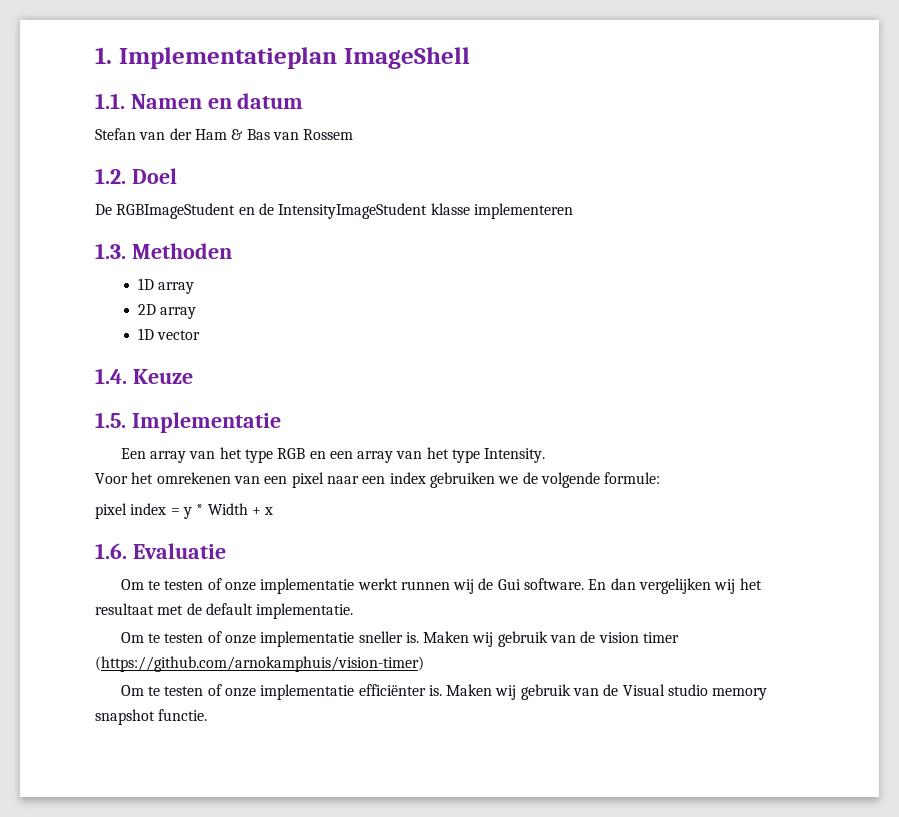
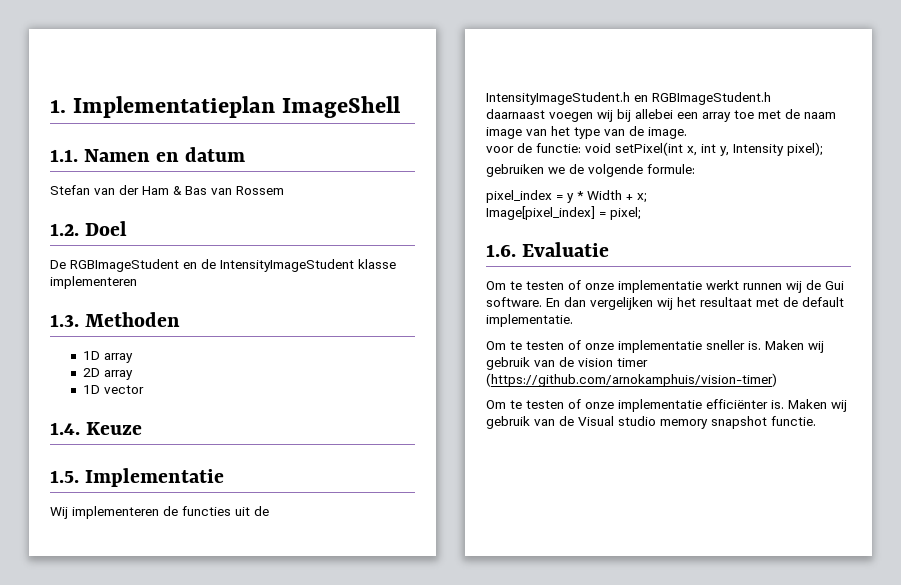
- Een array van het type RGB en een array van het type Intensity.
- Voor het omrekenen van een pixel naar een index gebruiken we de volgende formule:
+ Wij implementeren de functies uit de IntensityImageStudent.h en RGBImageStudent.h
+ daarnaast voegen wij bij allebei een array toe met de naam image van het type van de image.
+ voor de functie: void setPixel(int x, int y, Intensity pixel);
+ gebruiken we de volgende formule:
- pixel index = y * Width + x
+ pixel_index = y * Width + x;
+ Image[pixel_index] = pixel;

